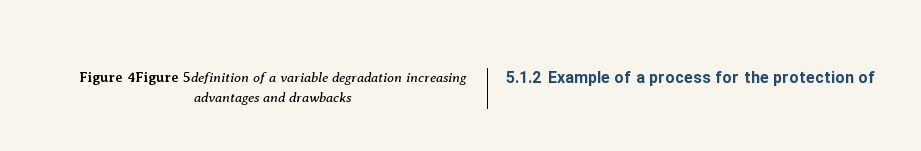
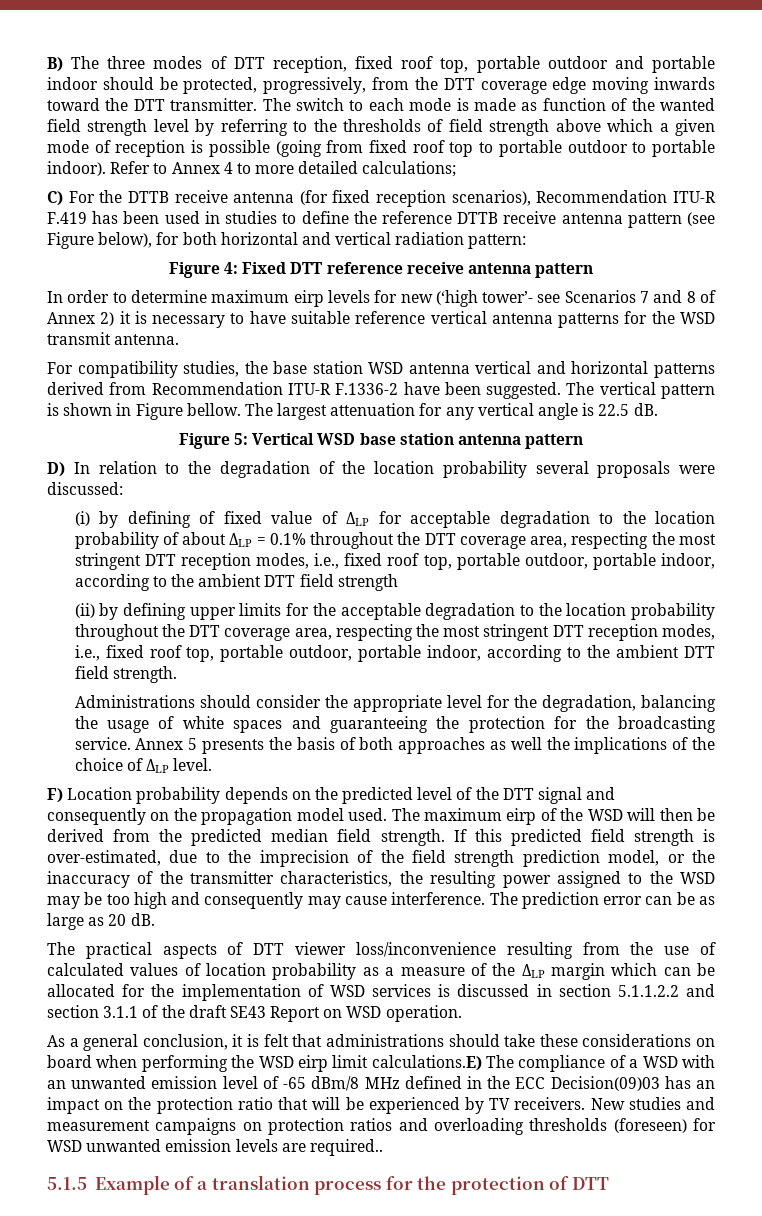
- Figure 4Figure 5definition of a variable degradation increasing advantages and drawbacks
- 5.1.2 Example of a process for the protection of
+ B) The three modes of DTT reception, fixed roof top, portable outdoor and portable indoor should be protected, progressively, from the DTT coverage edge moving inwards toward the DTT transmitter. The switch to each mode is made as function of the wanted field strength level by referring to the thresholds of field strength above which a given mode of reception is possible (going from fixed roof top to portable outdoor to portable indoor). Refer to Annex 4 to more detailed calculations;
+ C) For the DTTB receive antenna (for fixed reception scenarios), Recommendation ITU-R F.419 has been used in studies to define the reference DTTB receive antenna pattern (see Figure below), for both horizontal and vertical radiation pattern:
+ Figure 4: Fixed DTT reference receive antenna pattern
+ In order to determine maximum eirp levels for new (‘high tower’- see Scenarios 7 and 8 of Annex 2) it is necessary to have suitable reference vertical antenna patterns for the WSD transmit antenna.
+ For compatibility studies, the base station WSD antenna vertical and horizontal patterns derived from Recommendation ITU-R F.1336-2 have been suggested. The vertical pattern is shown in Figure bellow. The largest attenuation for any vertical angle is 22.5 dB.
+ Figure 5: Vertical WSD base station antenna pattern
+ D) In relation to the degradation of the location probability several proposals were discussed:
+ (i) by defining of fixed value of ΔLP for acceptable degradation to the location probability of about ΔLP = 0.1% throughout the DTT coverage area, respecting the most stringent DTT reception modes, i.e., fixed roof top, portable outdoor, portable indoor, according to the ambient DTT field strength
+ (ii) by defining upper limits for the acceptable degradation to the location probability throughout the DTT coverage area, respecting the most stringent DTT reception modes, i.e., fixed roof top, portable outdoor, portable indoor, according to the ambient DTT field strength.
+ Administrations should consider the appropriate level for the degradation, balancing the usage of white spaces and guaranteeing the protection for the broadcasting service. Annex 5 presents the basis of both approaches as well the implications of the choice of ΔLP level.
+ F) Location probability depends on the predicted level of the DTT signal and consequently on the propagation model used. The maximum eirp of the WSD will then be derived from the predicted median field strength. If this predicted field strength is over-estimated, due to the imprecision of the field strength prediction model, or the inaccuracy of the transmitter characteristics, the resulting power assigned to the WSD may be too high and consequently may cause interference. The prediction error can be as large as 20 dB.
+ The practical aspects of DTT viewer loss/inconvenience resulting from the use of calculated values of location probability as a measure of the ΔLP margin which can be allocated for the implementation of WSD services is discussed in section 5.1.1.2.2 and section 3.1.1 of the draft SE43 Report on WSD operation.
+ As a general conclusion, it is felt that administrations should take these considerations on board when performing the WSD eirp limit calculations.E) The compliance of a WSD with an unwanted emission level of -65 dBm/8 MHz defined in the ECC Decision(09)03 has an impact on the protection ratio that will be experienced by TV receivers. New studies and measurement campaigns on protection ratios and overloading thresholds (foreseen) for WSD unwanted emission levels are required..
+ 5.1.5 Example of a translation process for the protection of DTT

